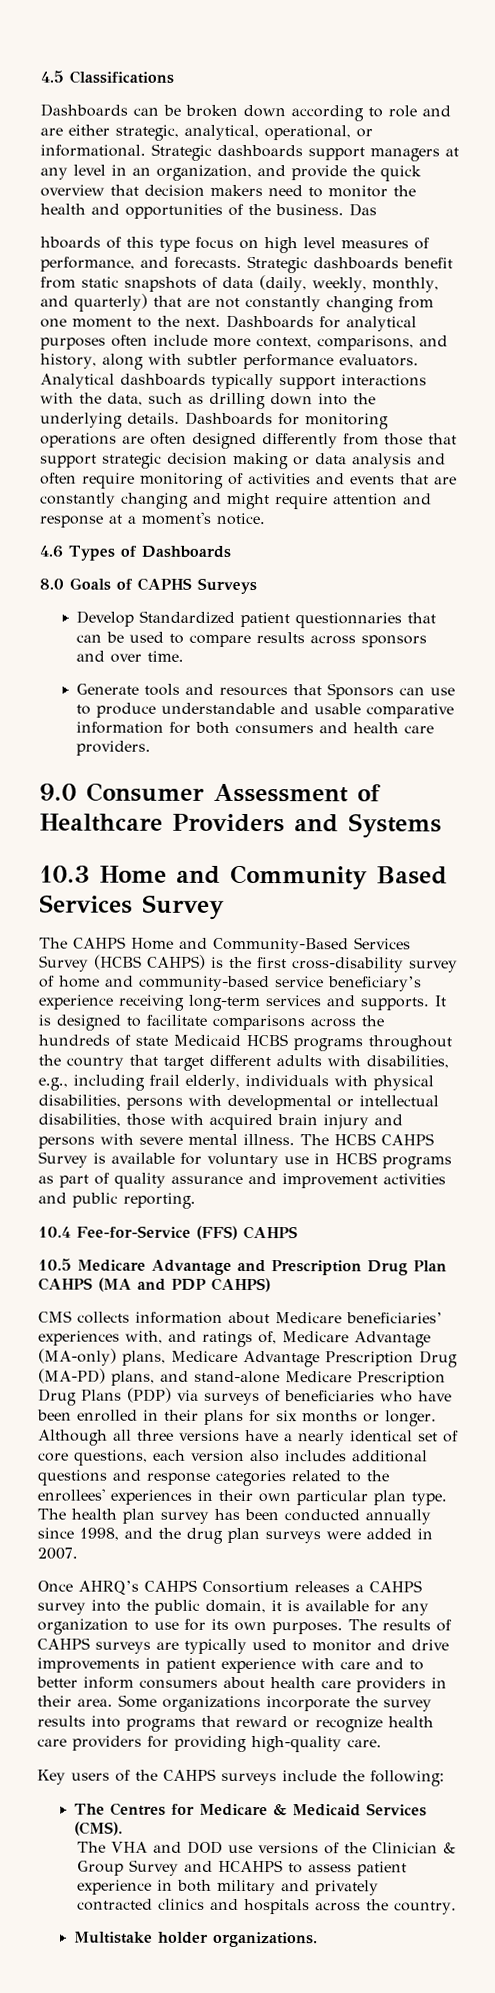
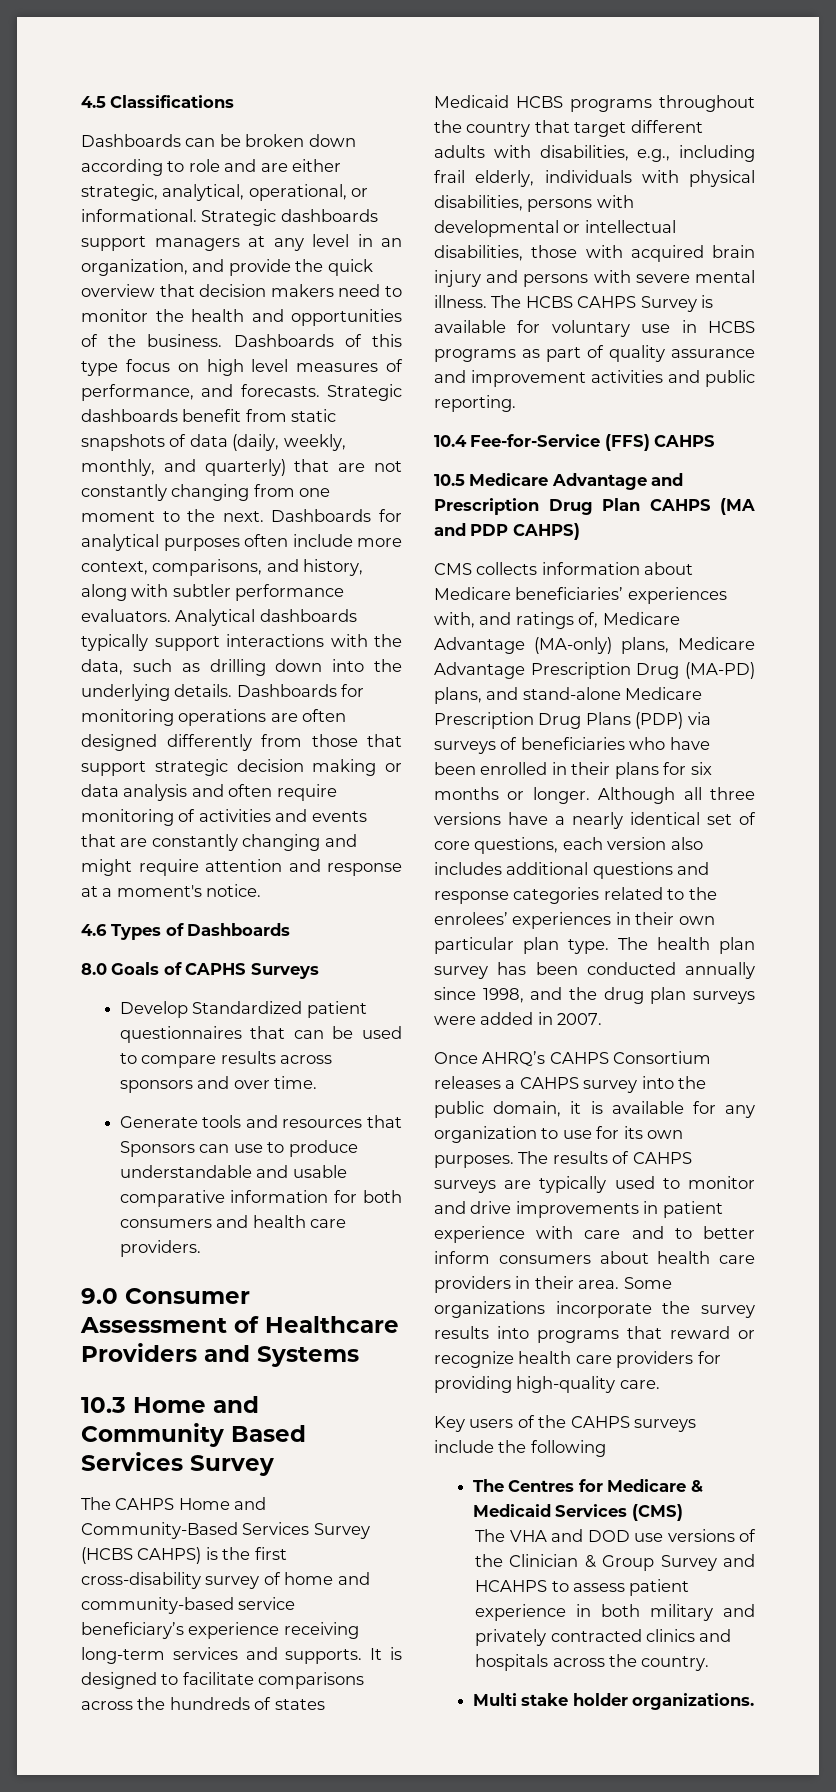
- Das
- hboards of this type focus on high level measures of performance, and forecasts.
+ Dashboards of this type focus on high level measures of performance, and forecasts.
- Develop Standardized patient questionnaries that can be used to compare results across sponsors and over time.
+ Develop Standardized patient questionnaires that can be used to compare results across sponsors and over time.
- It is designed to facilitate comparisons across the hundreds of state Medicaid HCBS programs throughout the country that target different adults with disabilities, e.g., including frail elderly, individuals with physical disabilities, persons with developmental or intellectual disabilities, those with acquired brain injury and persons with severe mental illness.
+ It is designed to facilitate comparisons across the hundreds of states Medicaid HCBS programs throughout the country that target different adults with disabilities, e.g., including frail elderly, individuals with physical disabilities, persons with developmental or intellectual disabilities, those with acquired brain injury and persons with severe mental illness.
- Although all three versions have a nearly identical set of core questions, each version also includes additional questions and response categories related to the enrollees' experiences in their own particular plan type.
+ Although all three versions have a nearly identical set of core questions, each version also includes additional questions and response categories related to the enrolees’ experiences in their own particular plan type.
- Key users of the CAHPS surveys include the following:
+ Key users of the CAHPS surveys include the following
- The Centres for Medicare & Medicaid Services (CMS).
+ The Centres for Medicare & Medicaid Services (CMS)
- Multistake holder organizations.
+ Multi stake holder organizations.

